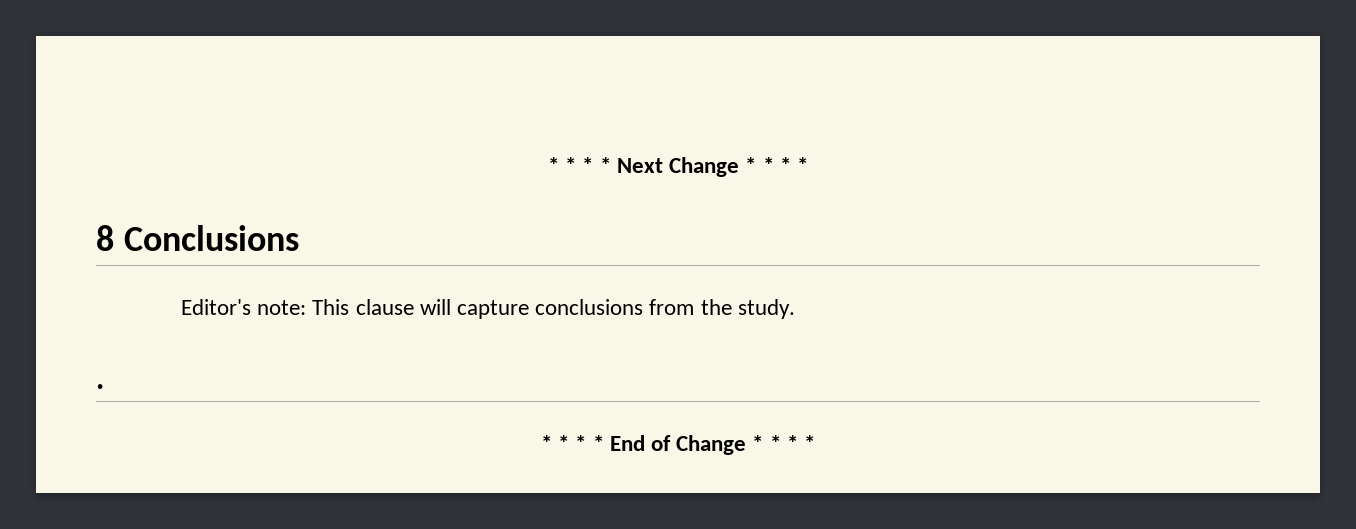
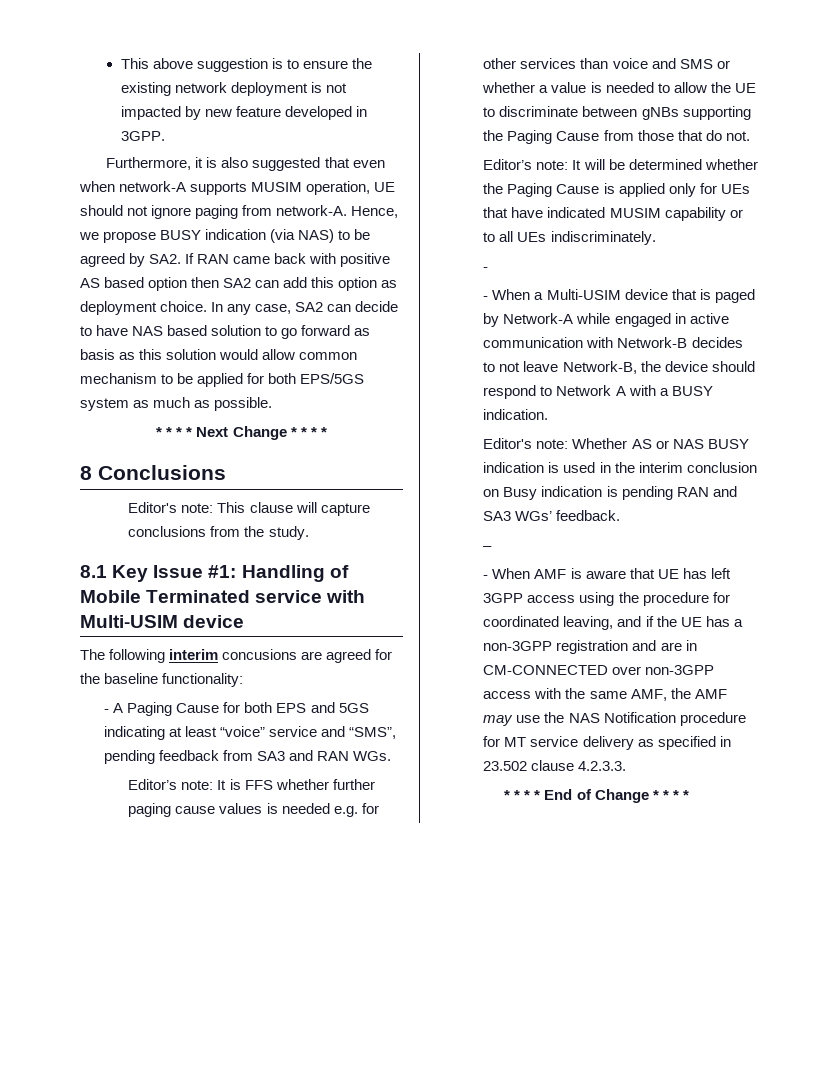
+ This above suggestion is to ensure the existing network deployment is not impacted by new feature developed in 3GPP.
+ Furthermore, it is also suggested that even when network-A supports MUSIM operation, UE should not ignore paging from network-A. Hence, we propose BUSY indication (via NAS) to be agreed by SA2. If RAN came back with positive AS based option then SA2 can add this option as deployment choice. In any case, SA2 can decide to have NAS based solution to go forward as basis as this solution would allow common mechanism to be applied for both EPS/5GS system as much as possible.
- .
+ 8.1 Key Issue #1: Handling of Mobile Terminated service with Multi-USIM device
+ The following interim concusions are agreed for the baseline functionality:
+ - A Paging Cause for both EPS and 5GS indicating at least “voice” service and “SMS”, pending feedback from SA3 and RAN WGs.
+ Editor’s note: It is FFS whether further paging cause values is needed e.g. for other services than voice and SMS or whether a value is needed to allow the UE to discriminate between gNBs supporting the Paging Cause from those that do not.
+ Editor’s note: It will be determined whether the Paging Cause is applied only for UEs that have indicated MUSIM capability or to all UEs indiscriminately.
+ -
+ - When a Multi-USIM device that is paged by Network-A while engaged in active communication with Network-B decides to not leave Network-B, the device should respond to Network A with a BUSY indication.
+ Editor's note: Whether AS or NAS BUSY indication is used in the interim conclusion on Busy indication is pending RAN and SA3 WGs’ feedback.
+ –
+ - When AMF is aware that UE has left 3GPP access using the procedure for coordinated leaving, and if the UE has a non-3GPP registration and are in CM-CONNECTED over non-3GPP access with the same AMF, the AMF may use the NAS Notification procedure for MT service delivery as specified in 23.502 clause 4.2.3.3.

